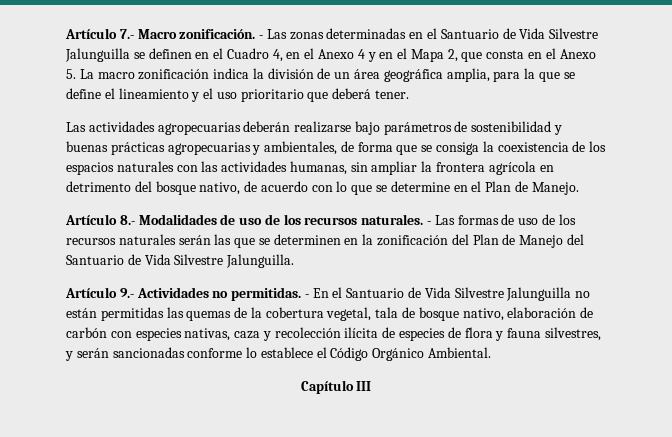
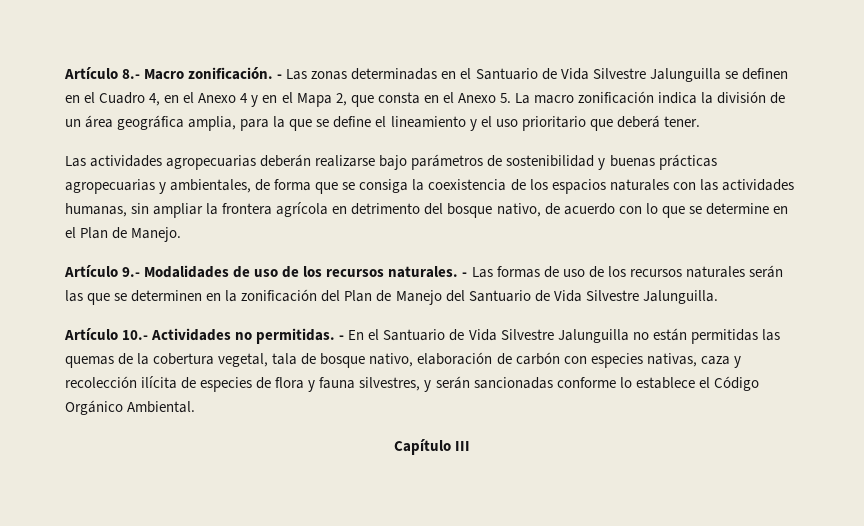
- Artículo 7.- Macro zonificación.
+ Artículo 8.- Macro zonificación.
- Artículo 8.- Modalidades de uso de los recursos naturales.
+ Artículo 9.- Modalidades de uso de los recursos naturales.
- Artículo 9.- Actividades no permitidas.
+ Artículo 10.- Actividades no permitidas.

